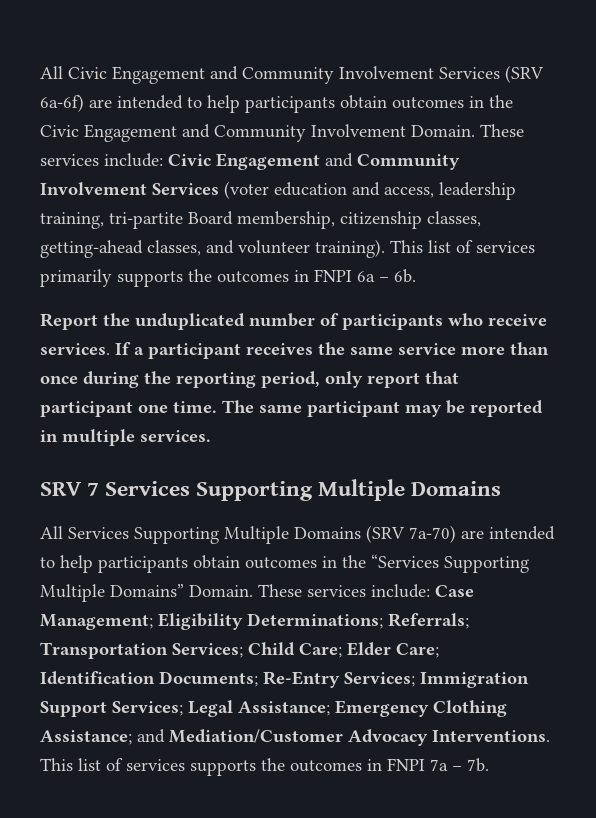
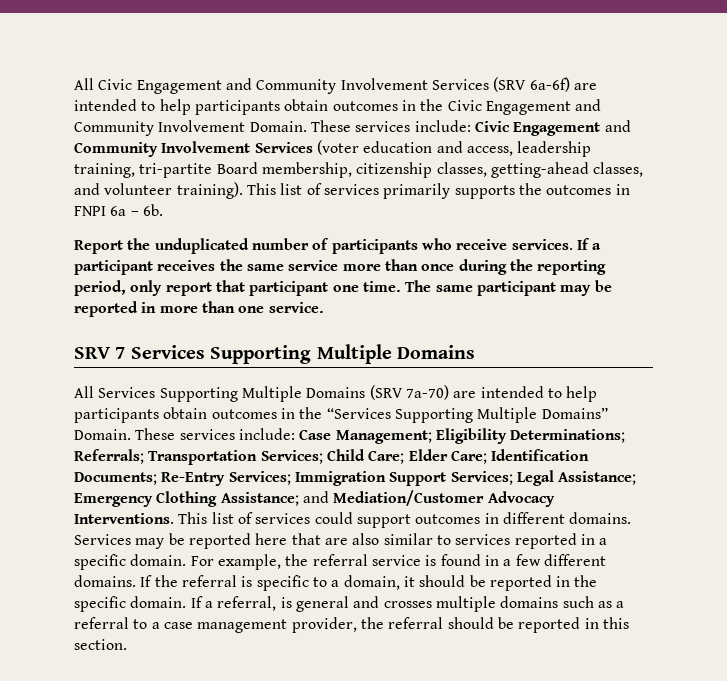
- The same participant may be reported in multiple services.
+ The same participant may be reported in more than one service.
- This list of services supports the outcomes in FNPI 7a – 7b.
+ This list of services could support outcomes in different domains. Services may be reported here that are also similar to services reported in a specific domain. For example, the referral service is found in a few different domains. If the referral is specific to a domain, it should be reported in the specific domain. If a referral, is general and crosses multiple domains such as a referral to a case management provider, the referral should be reported in this section.

